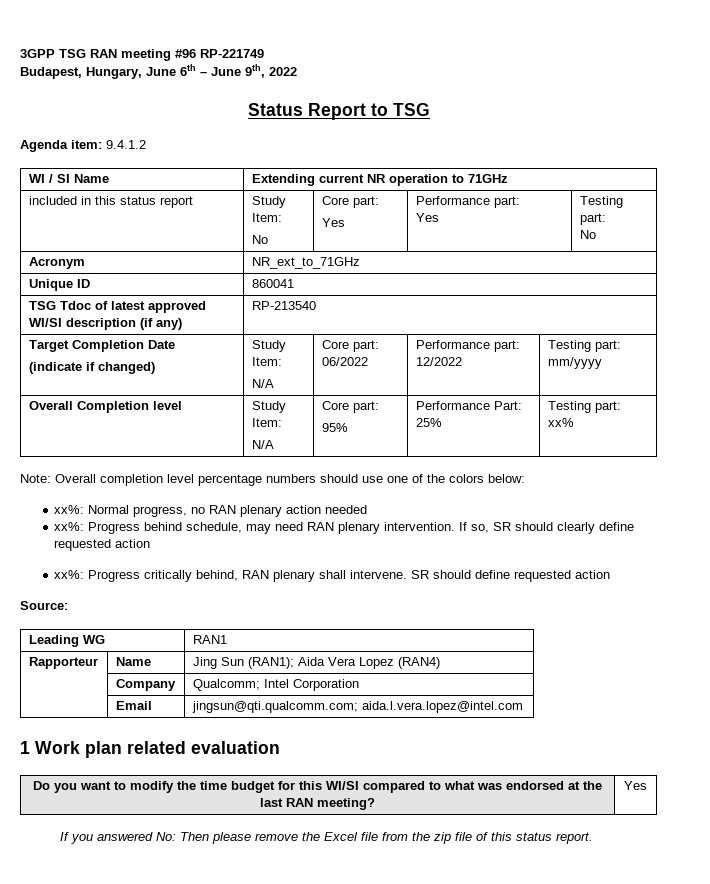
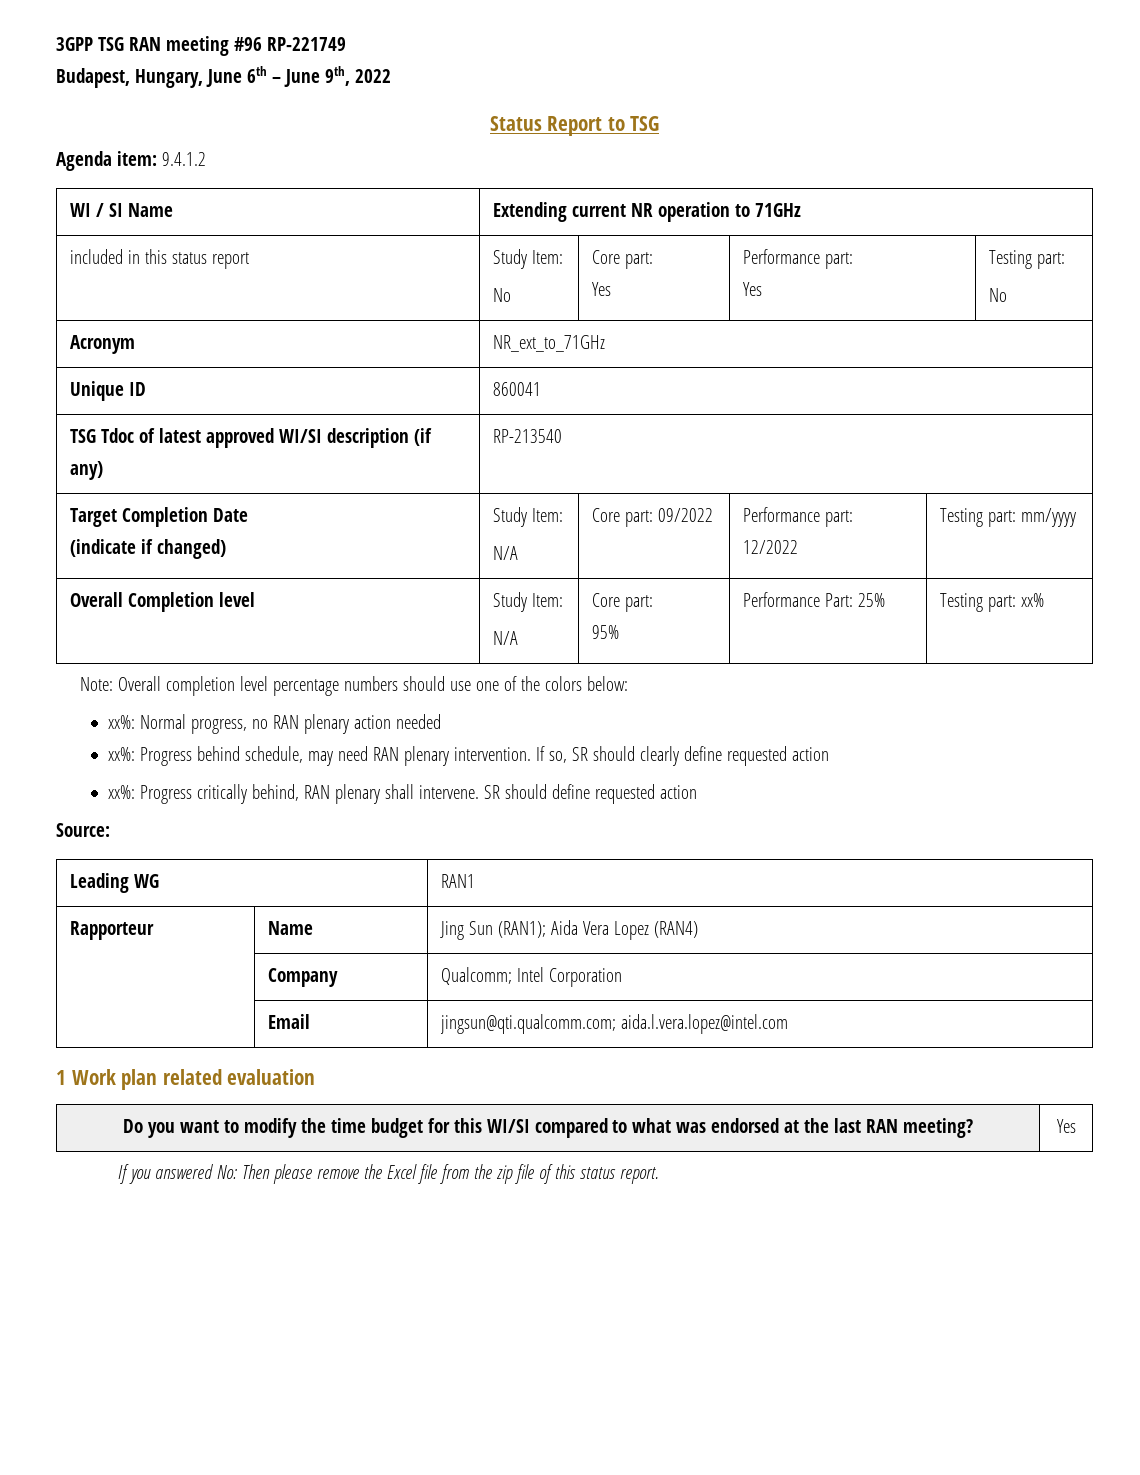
  Target Completion Date
  (indicate if changed) | Study Item:
- N/A | Core part: 06/2022 | Performance part: 12/2022 | Testing part: mm/yyyy
+ N/A | Core part: 09/2022 | Performance part: 12/2022 | Testing part: mm/yyyy

